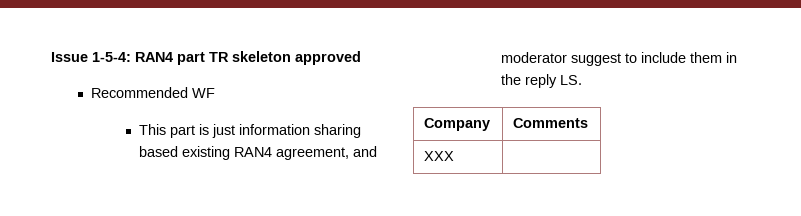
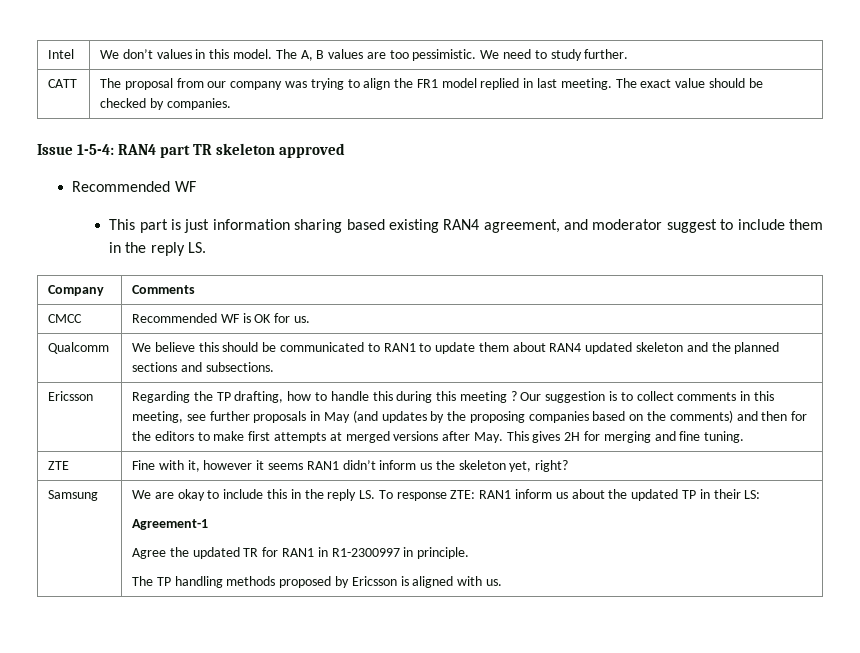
+ Intel | We don’t values in this model. The A, B values are too pessimistic. We need to study further.
+ CATT | The proposal from our company was trying to align the FR1 model replied in last meeting. The exact value should be checked by companies.
- XXX |
+ CMCC | Recommended WF is OK for us.
+ Qualcomm | We believe this should be communicated to RAN1 to update them about RAN4 updated skeleton and the planned sections and subsections.
+ Ericsson | Regarding the TP drafting, how to handle this during this meeting ? Our suggestion is to collect comments in this meeting, see further proposals in May (and updates by the proposing companies based on the comments) and then for the editors to make first attempts at merged versions after May. This gives 2H for merging and fine tuning.
+ ZTE | Fine with it, however it seems RAN1 didn’t inform us the skeleton yet, right?
+ Samsung | We are okay to include this in the reply LS. To response ZTE: RAN1 inform us about the updated TP in their LS:
+ Agreement-1
+ Agree the updated TR for RAN1 in R1-2300997 in principle.
+ The TP handling methods proposed by Ericsson is aligned with us.

